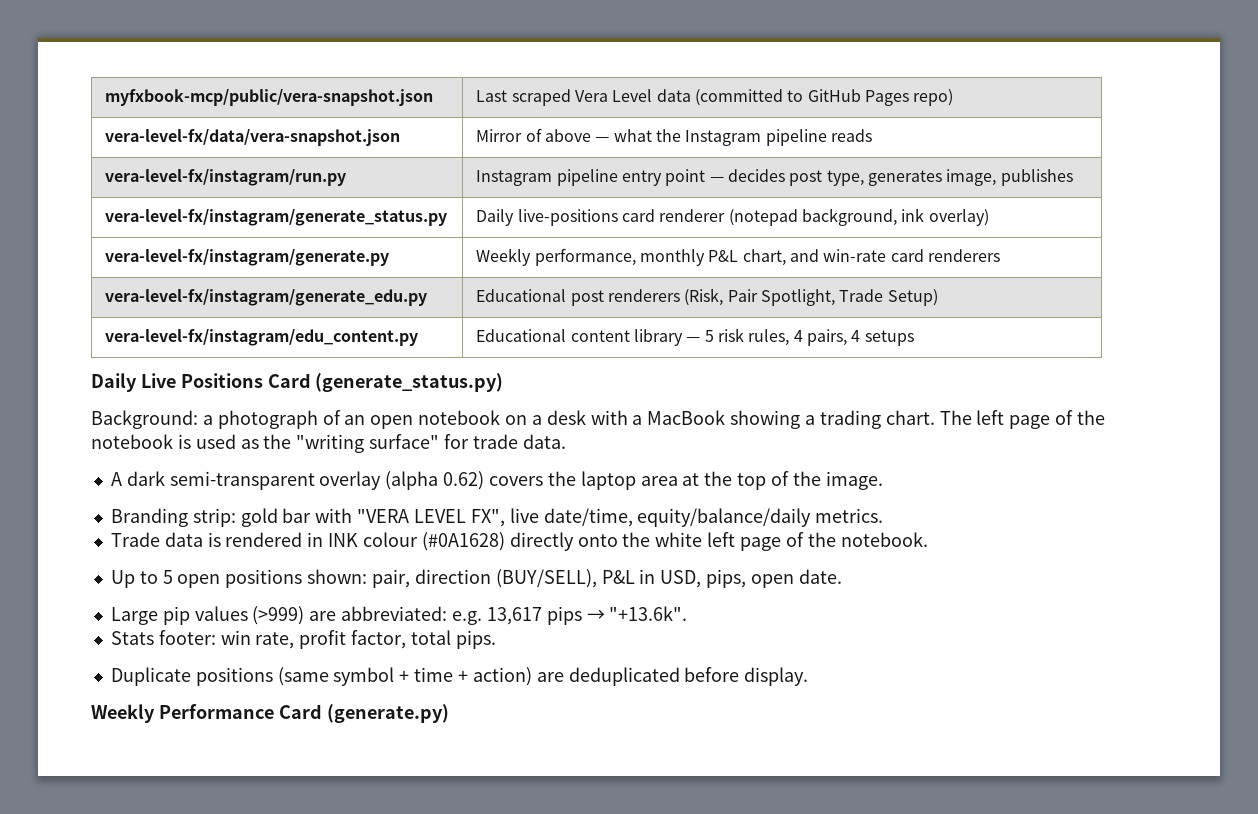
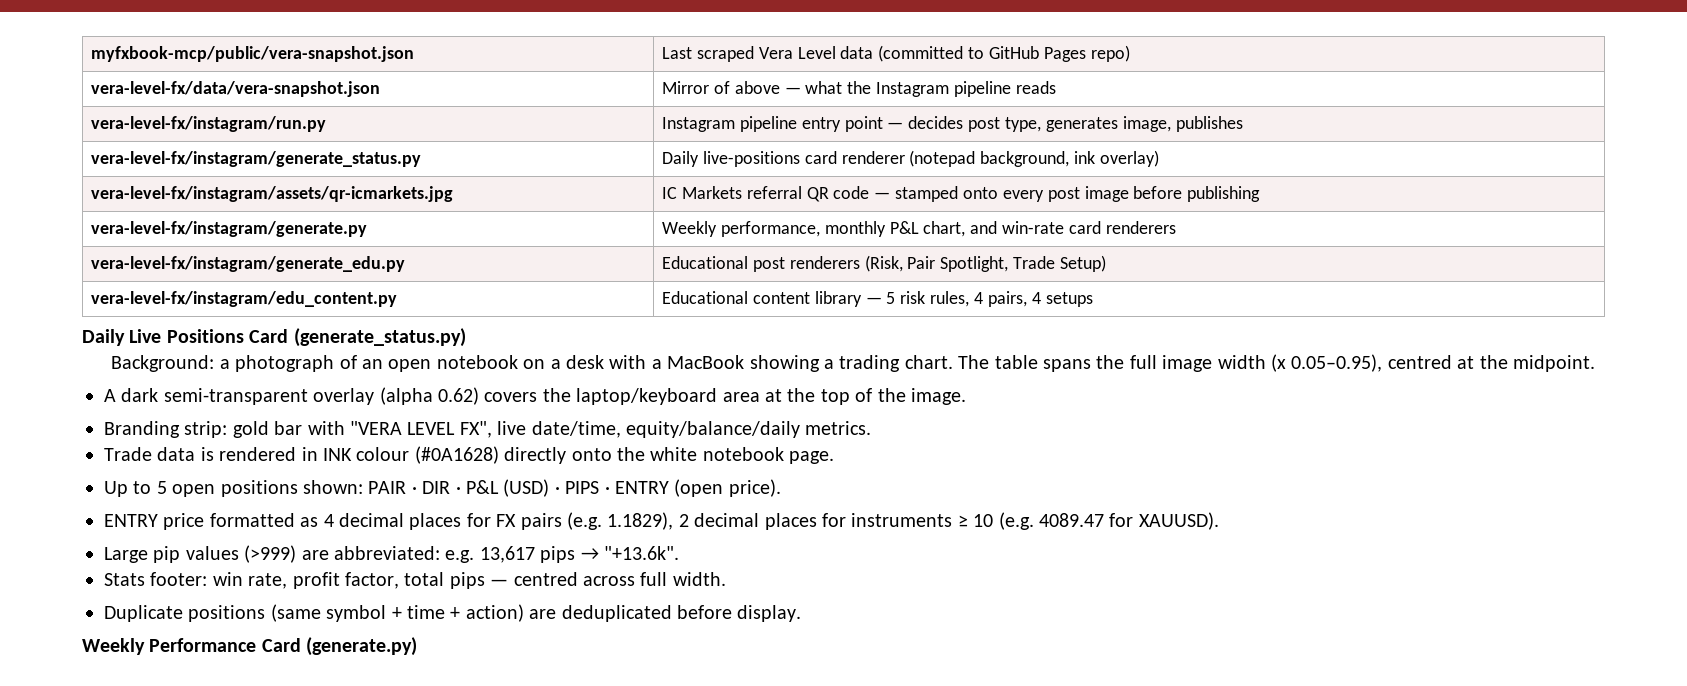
+ vera-level-fx/instagram/assets/qr-icmarkets.jpg | IC Markets referral QR code — stamped onto every post image before publishing
- The left page of the notebook is used as the "writing surface" for trade data.
+ The table spans the full image width (x 0.05–0.95), centred at the midpoint.
- A dark semi-transparent overlay (alpha 0.62) covers the laptop area at the top of the image.
+ A dark semi-transparent overlay (alpha 0.62) covers the laptop/keyboard area at the top of the image.
- Trade data is rendered in INK colour (#0A1628) directly onto the white left page of the notebook.
+ Trade data is rendered in INK colour (#0A1628) directly onto the white notebook page.
- Up to 5 open positions shown: pair, direction (BUY/SELL), P&L in USD, pips, open date.
+ Up to 5 open positions shown: PAIR · DIR · P&L (USD) · PIPS · ENTRY (open price).
+ ENTRY price formatted as 4 decimal places for FX pairs (e.g. 1.1829), 2 decimal places for instruments ≥ 10 (e.g. 4089.47 for XAUUSD).
- Stats footer: win rate, profit factor, total pips.
+ Stats footer: win rate, profit factor, total pips — centred across full width.

